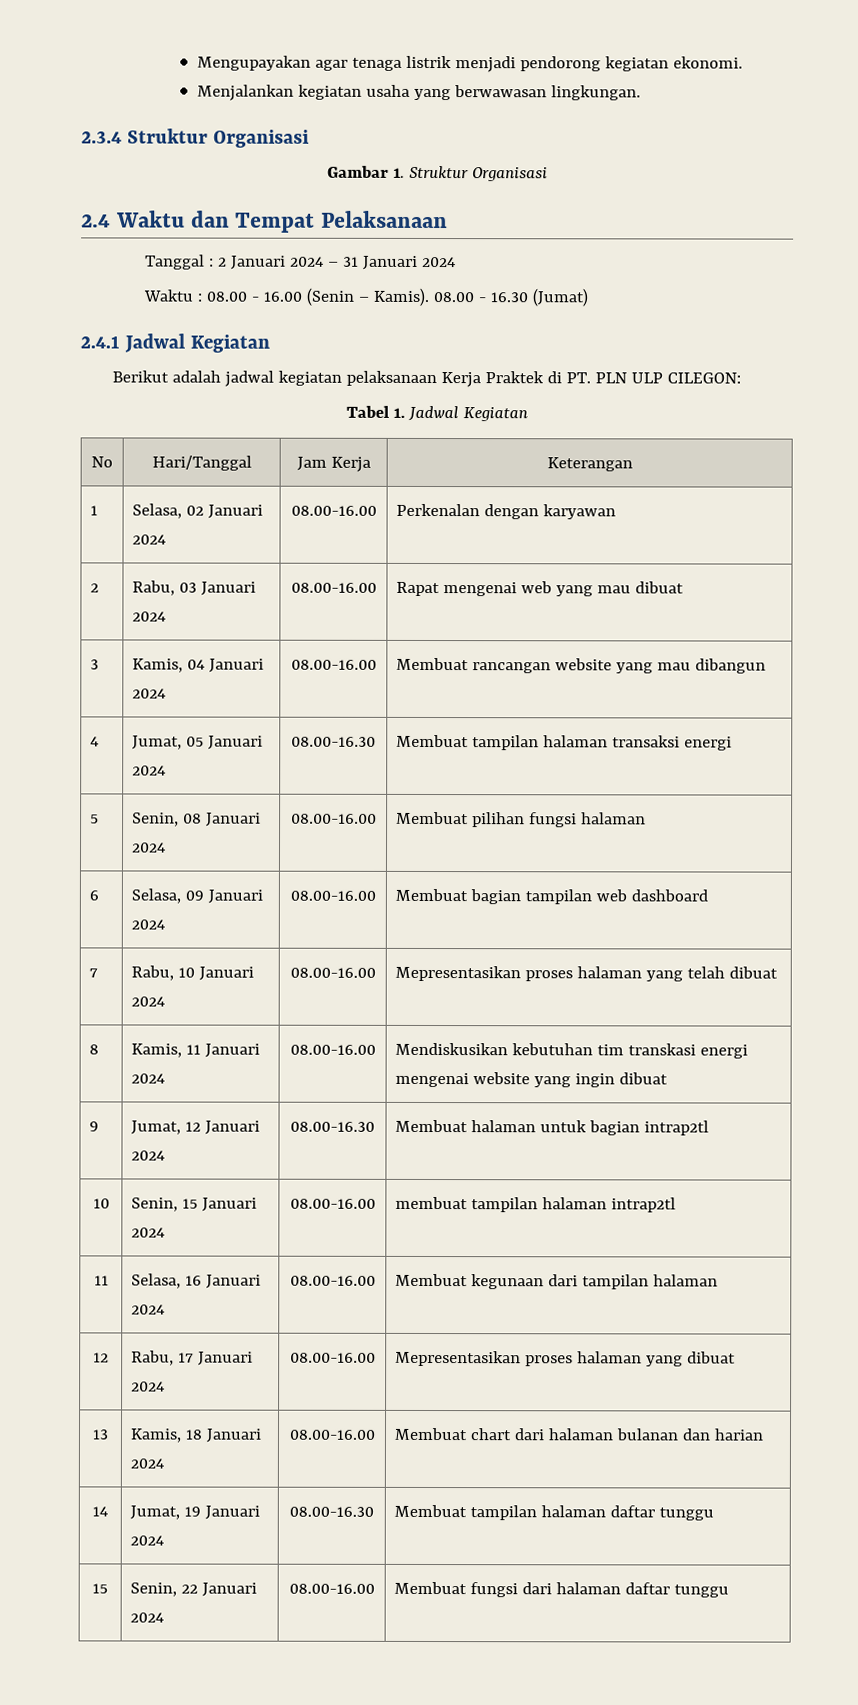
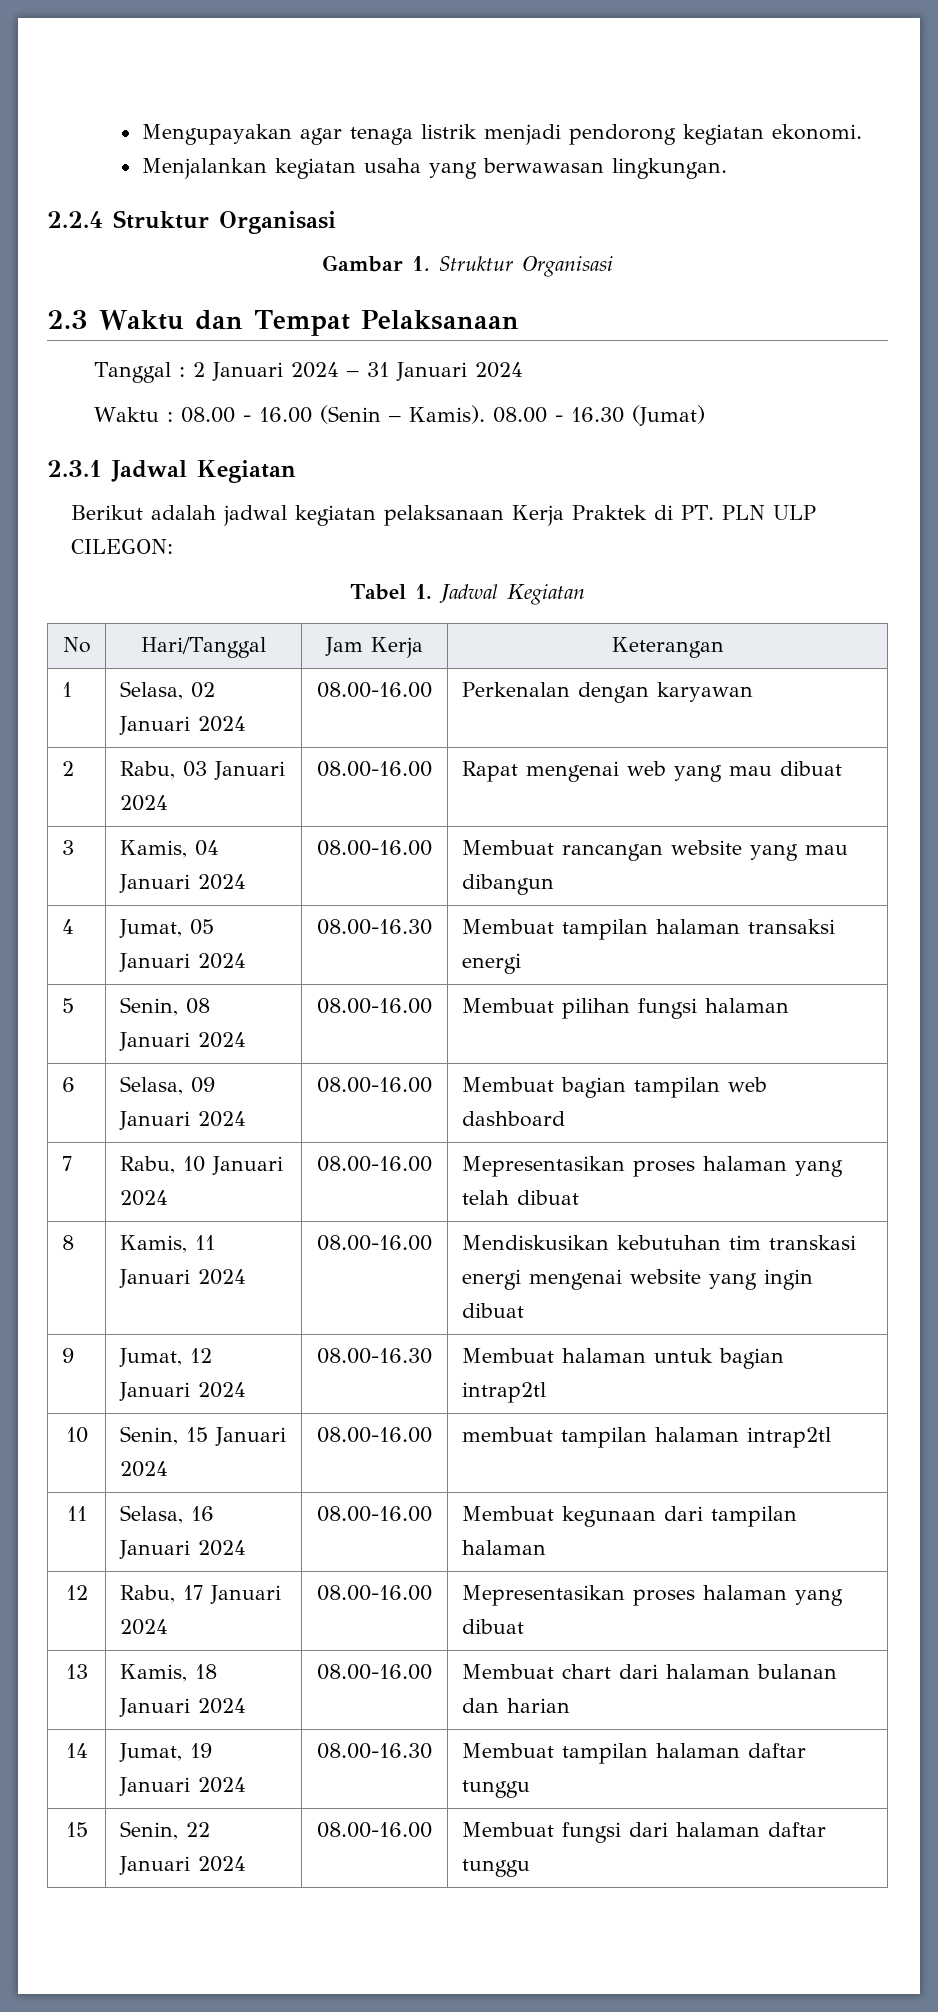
- 2.3.4 Struktur Organisasi
+ 2.2.4 Struktur Organisasi
- 2.4 Waktu dan Tempat Pelaksanaan
+ 2.3 Waktu dan Tempat Pelaksanaan
- 2.4.1 Jadwal Kegiatan
+ 2.3.1 Jadwal Kegiatan

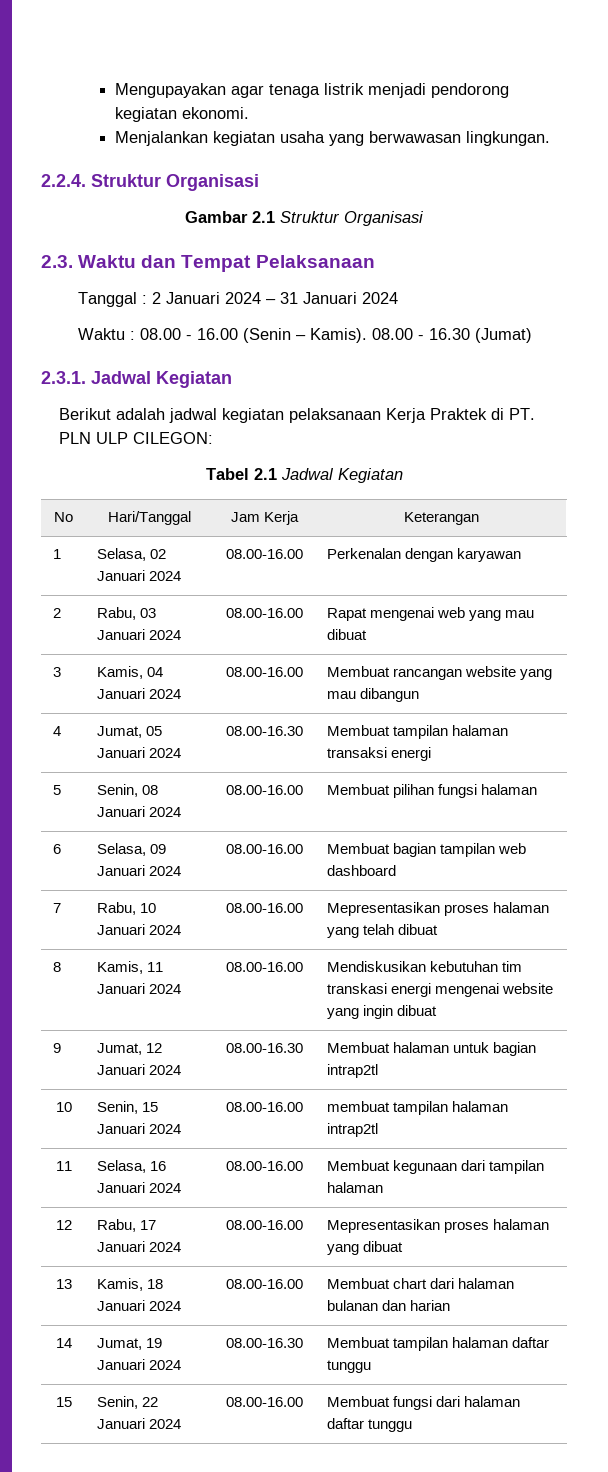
- 2.2.4 Struktur Organisasi
+ 2.2.4. Struktur Organisasi
- Gambar 1. Struktur Organisasi
- 2.3 Waktu dan Tempat Pelaksanaan
+ Gambar 2.1 Struktur Organisasi
+ 2.3. Waktu dan Tempat Pelaksanaan
- 2.3.1 Jadwal Kegiatan
+ 2.3.1. Jadwal Kegiatan
- Tabel 1. Jadwal Kegiatan
+ Tabel 2.1 Jadwal Kegiatan

